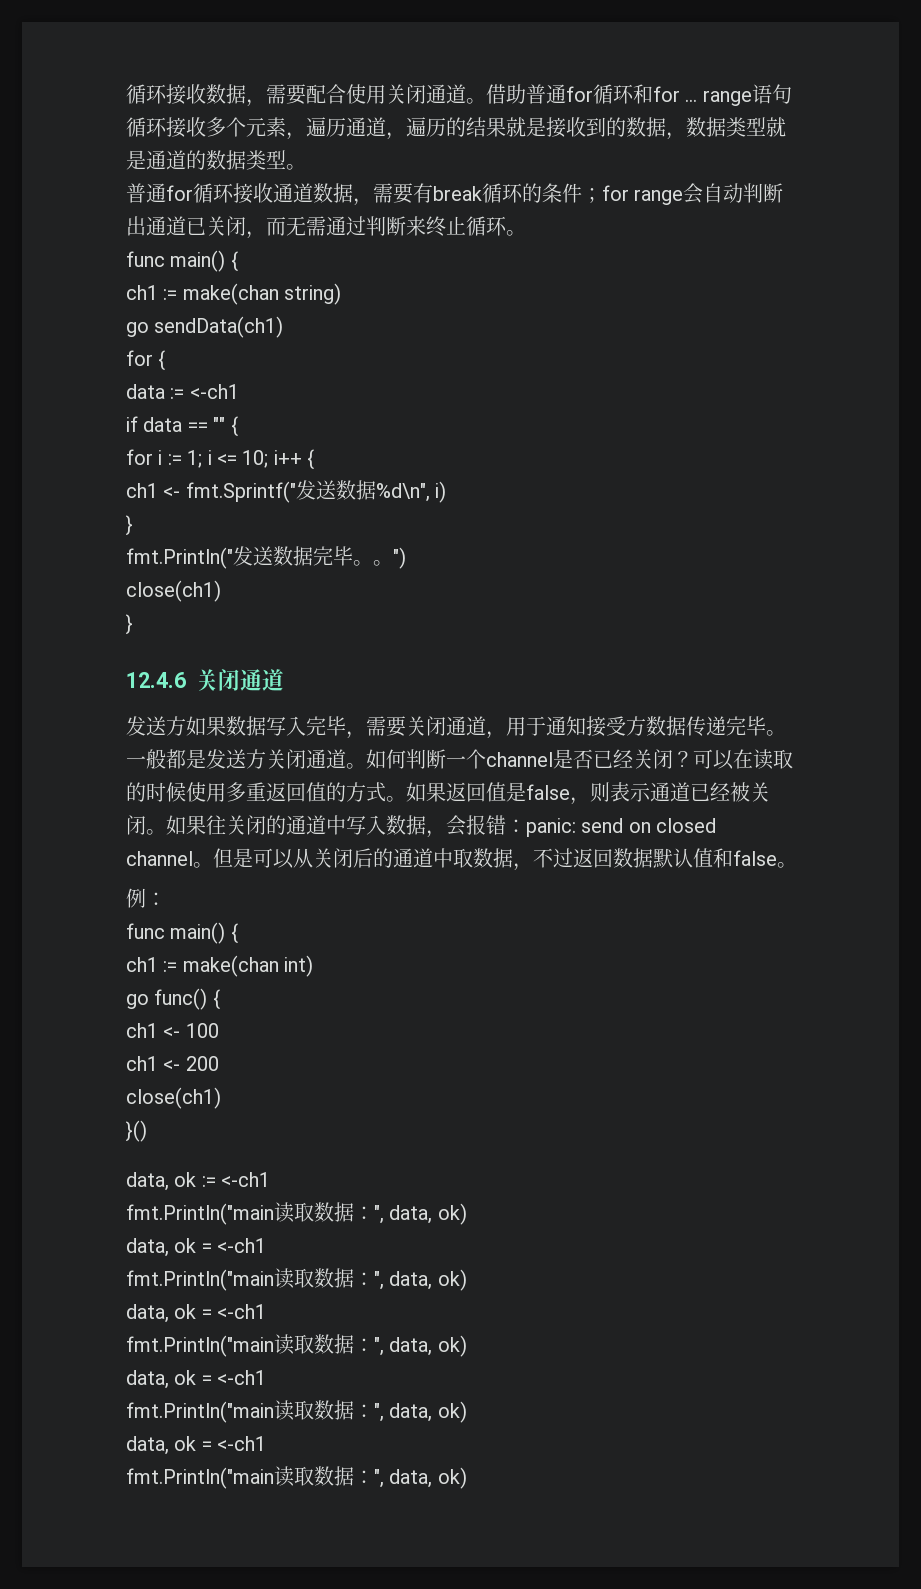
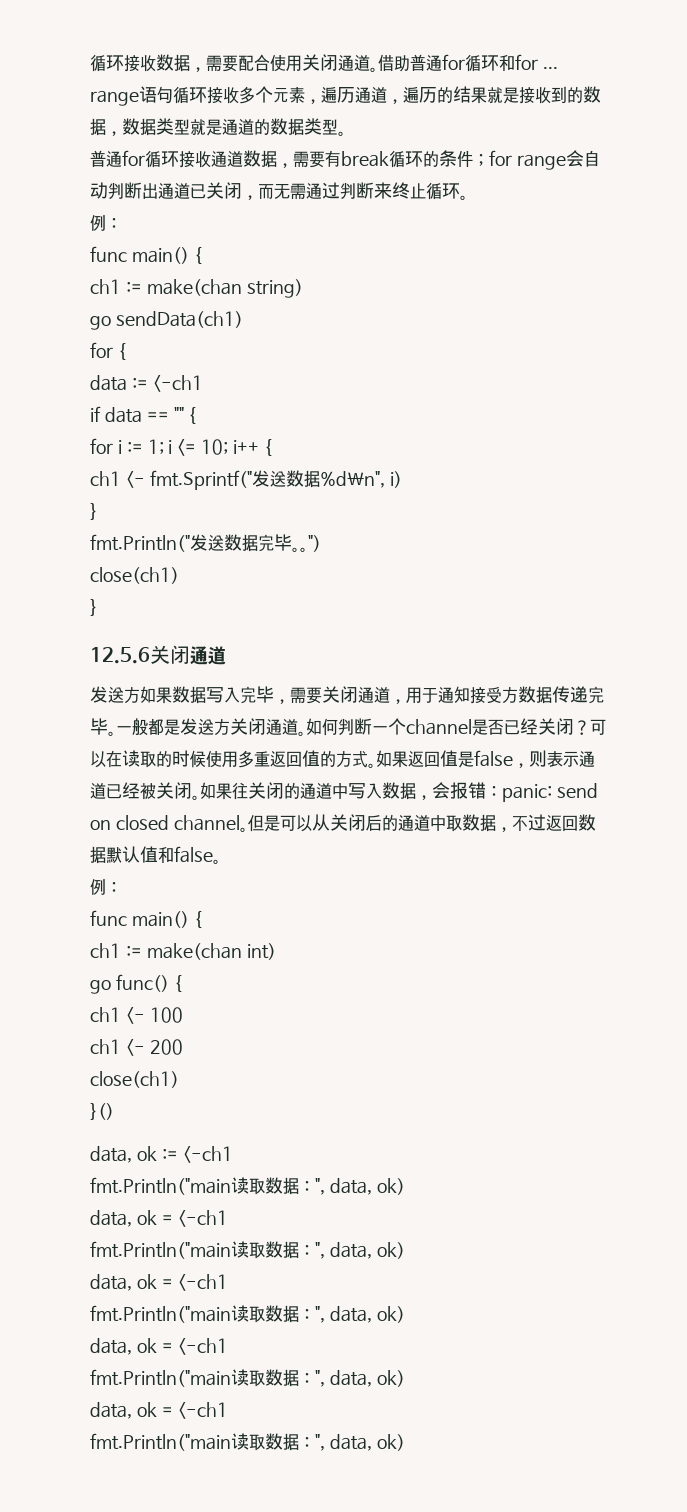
  普通for循环接收通道数据，需要有break循环的条件；for range会自动判断出通道已关闭，而无需通过判断来终止循环。
+ 例：
- 12.4.6关闭通道
+ 12.5.6关闭通道

